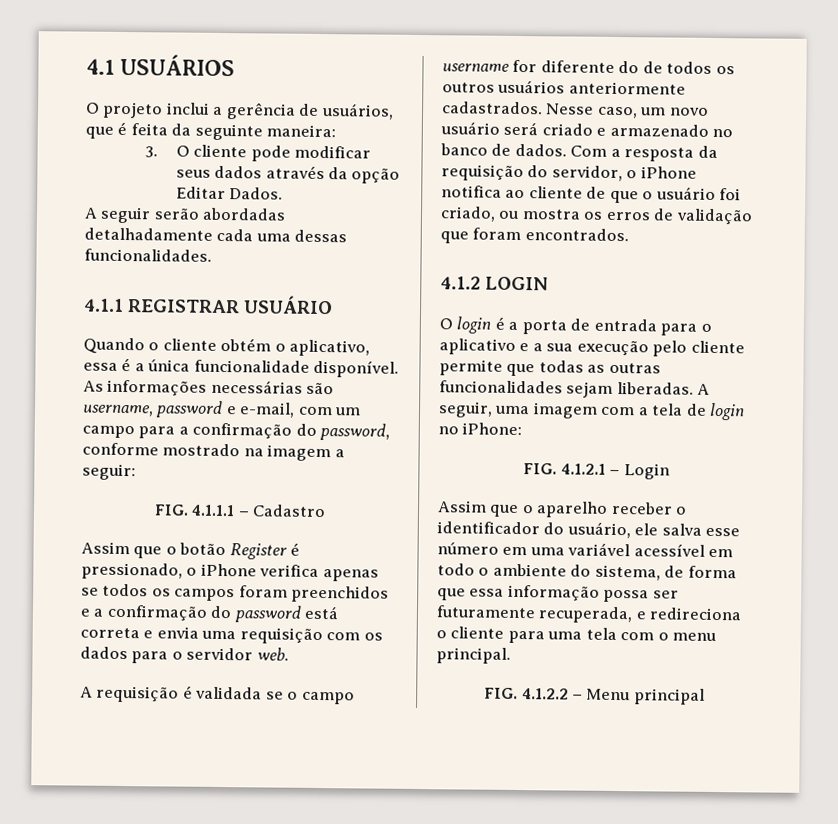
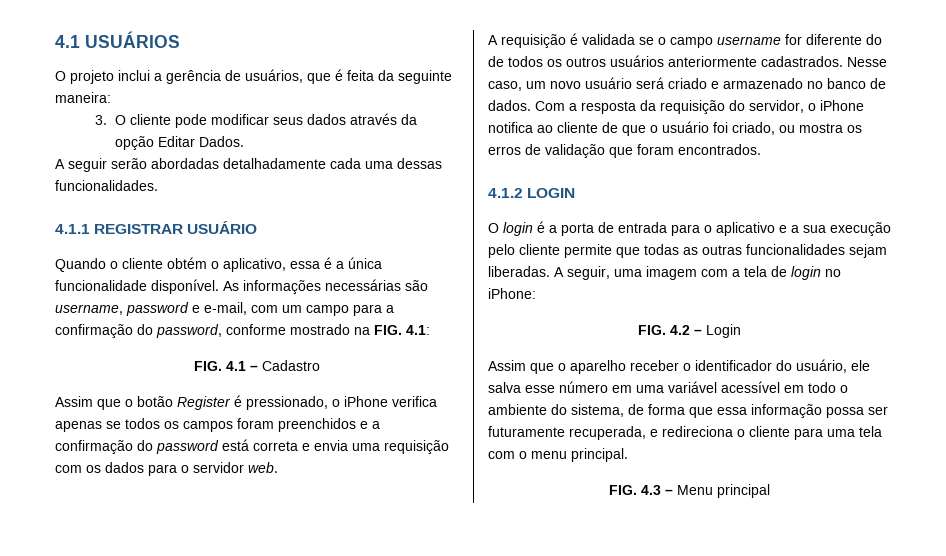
- As informações necessárias são username, password e e-mail, com um campo para a confirmação do password, conforme mostrado na imagem a seguir:
- FIG. 4.1.1.1 – Cadastro
+ As informações necessárias são username, password e e-mail, com um campo para a confirmação do password, conforme mostrado na FIG. 4.1:
+ FIG. 4.1 – Cadastro
- FIG. 4.1.2.1 – Login
+ FIG. 4.2 – Login
- FIG. 4.1.2.2 – Menu principal
+ FIG. 4.3 – Menu principal

